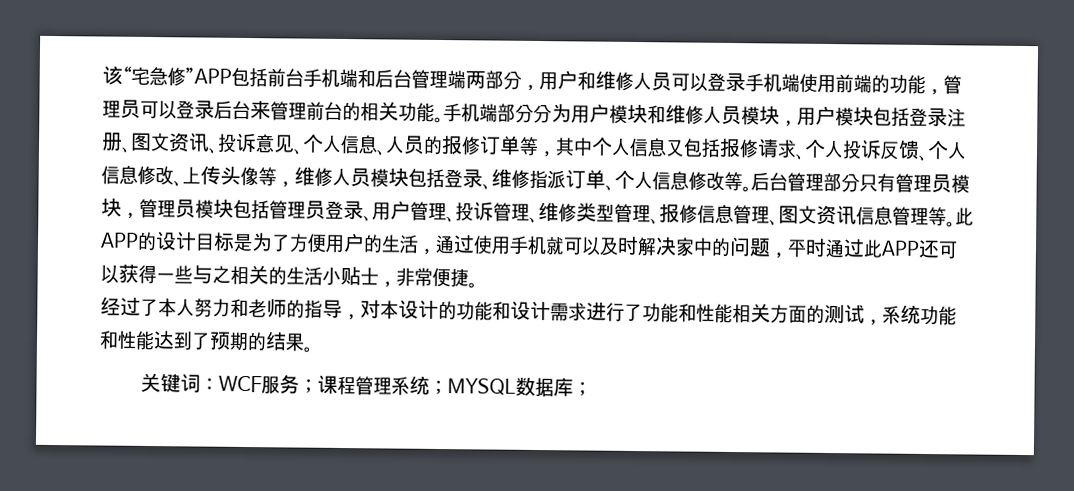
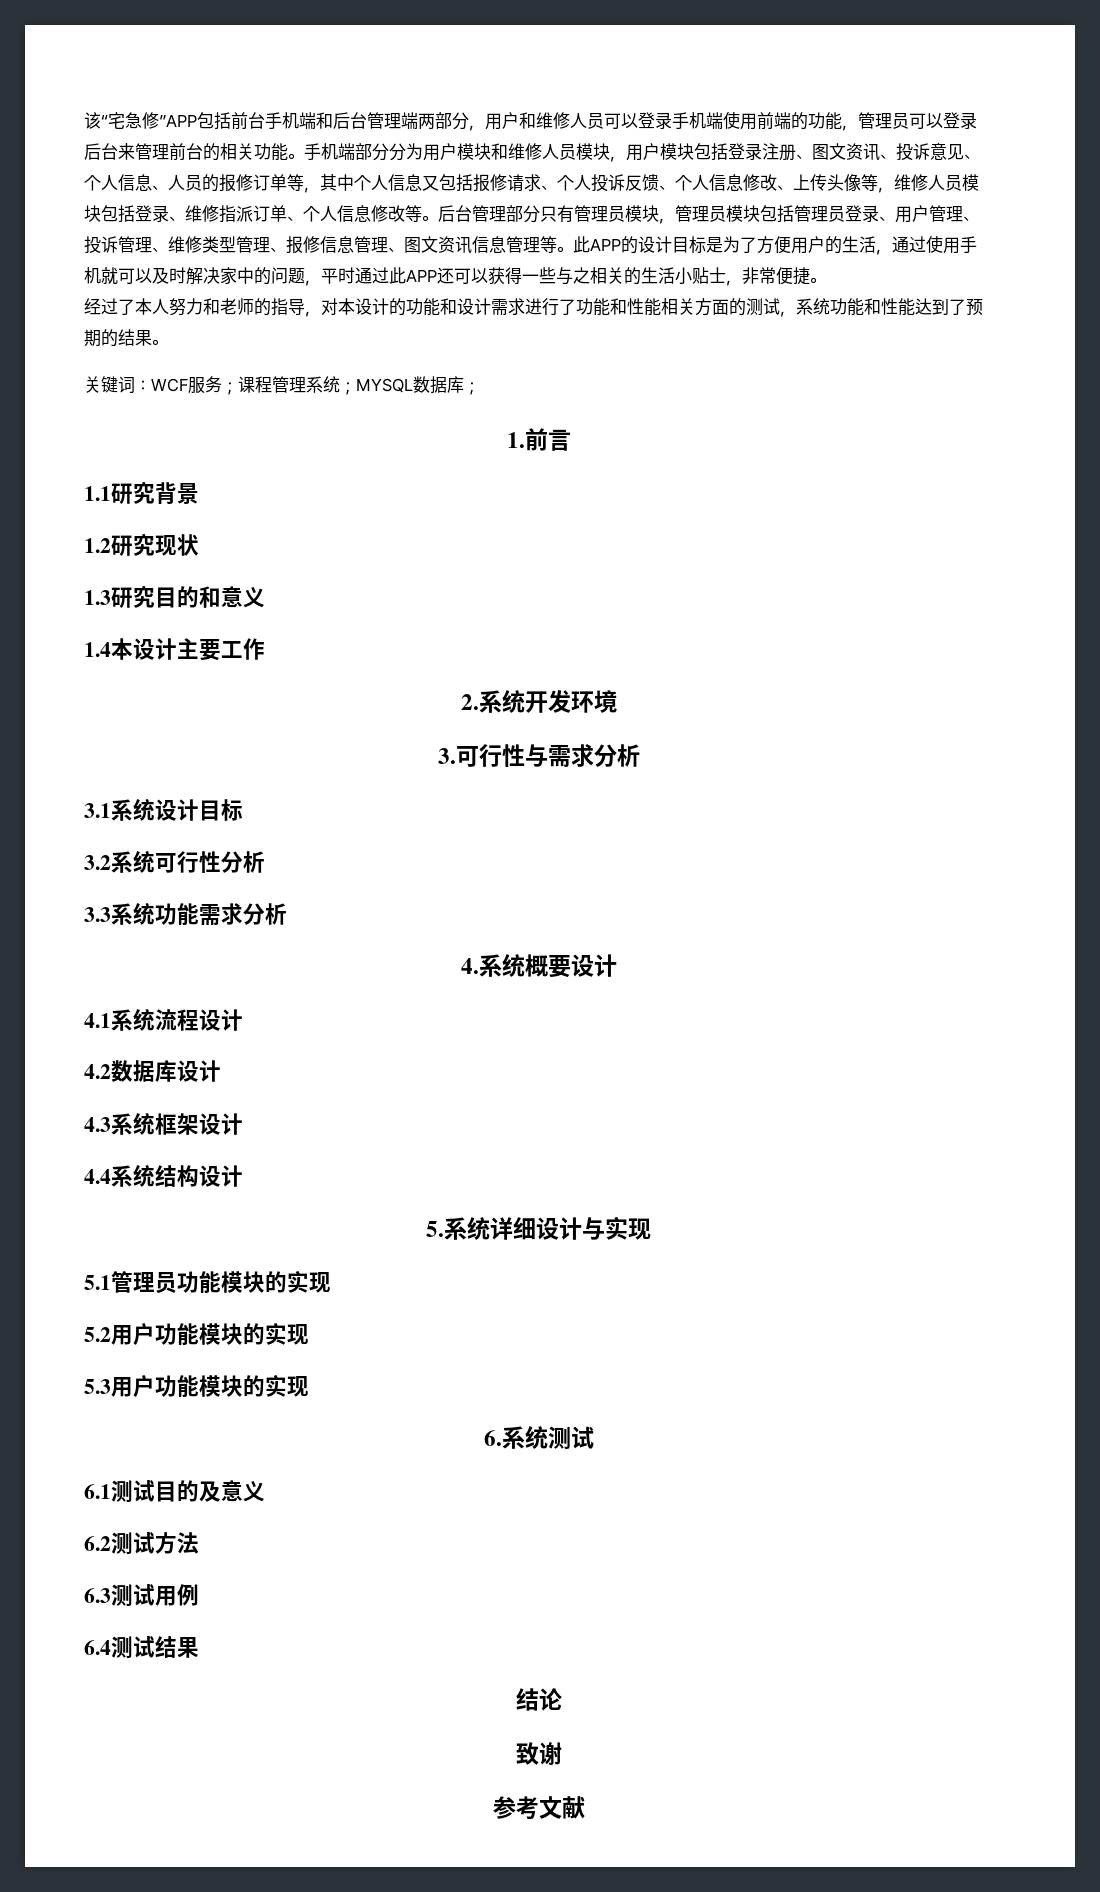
+ 1.前言
+ 1.1研究背景
+ 1.2研究现状
+ 1.3研究目的和意义
+ 1.4本设计主要工作
+ 2.系统开发环境
+ 3.可行性与需求分析
+ 3.1系统设计目标
+ 3.2系统可行性分析
+ 3.3系统功能需求分析
+ 4.系统概要设计
+ 4.1系统流程设计
+ 4.2数据库设计
+ 4.3系统框架设计
+ 4.4系统结构设计
+ 5.系统详细设计与实现
+ 5.1管理员功能模块的实现
+ 5.2用户功能模块的实现
+ 5.3用户功能模块的实现
+ 6.系统测试
+ 6.1测试目的及意义
+ 6.2测试方法
+ 6.3测试用例
+ 6.4测试结果
+ 结论
+ 致谢
+ 参考文献

